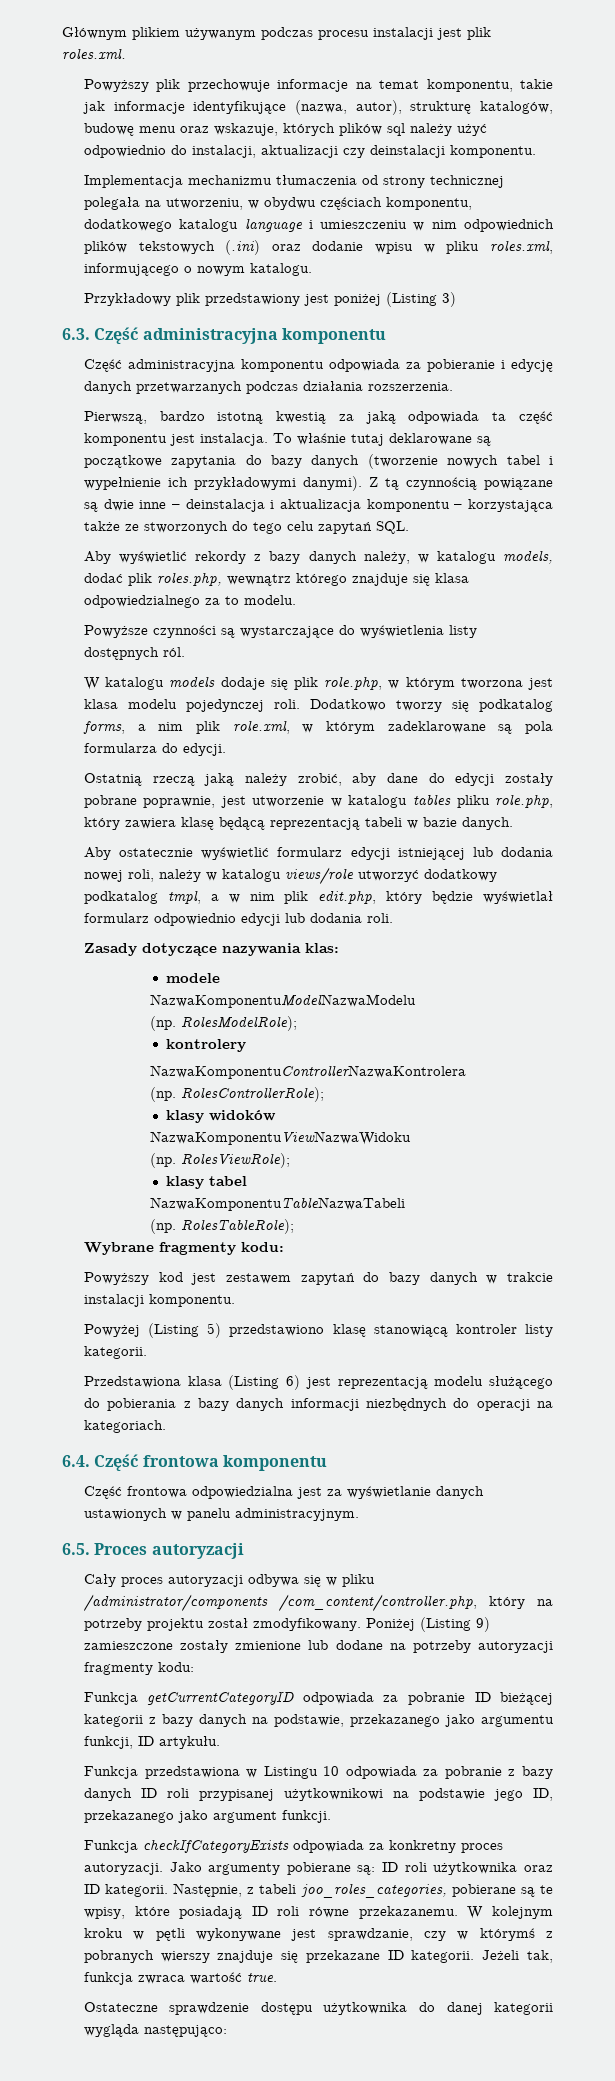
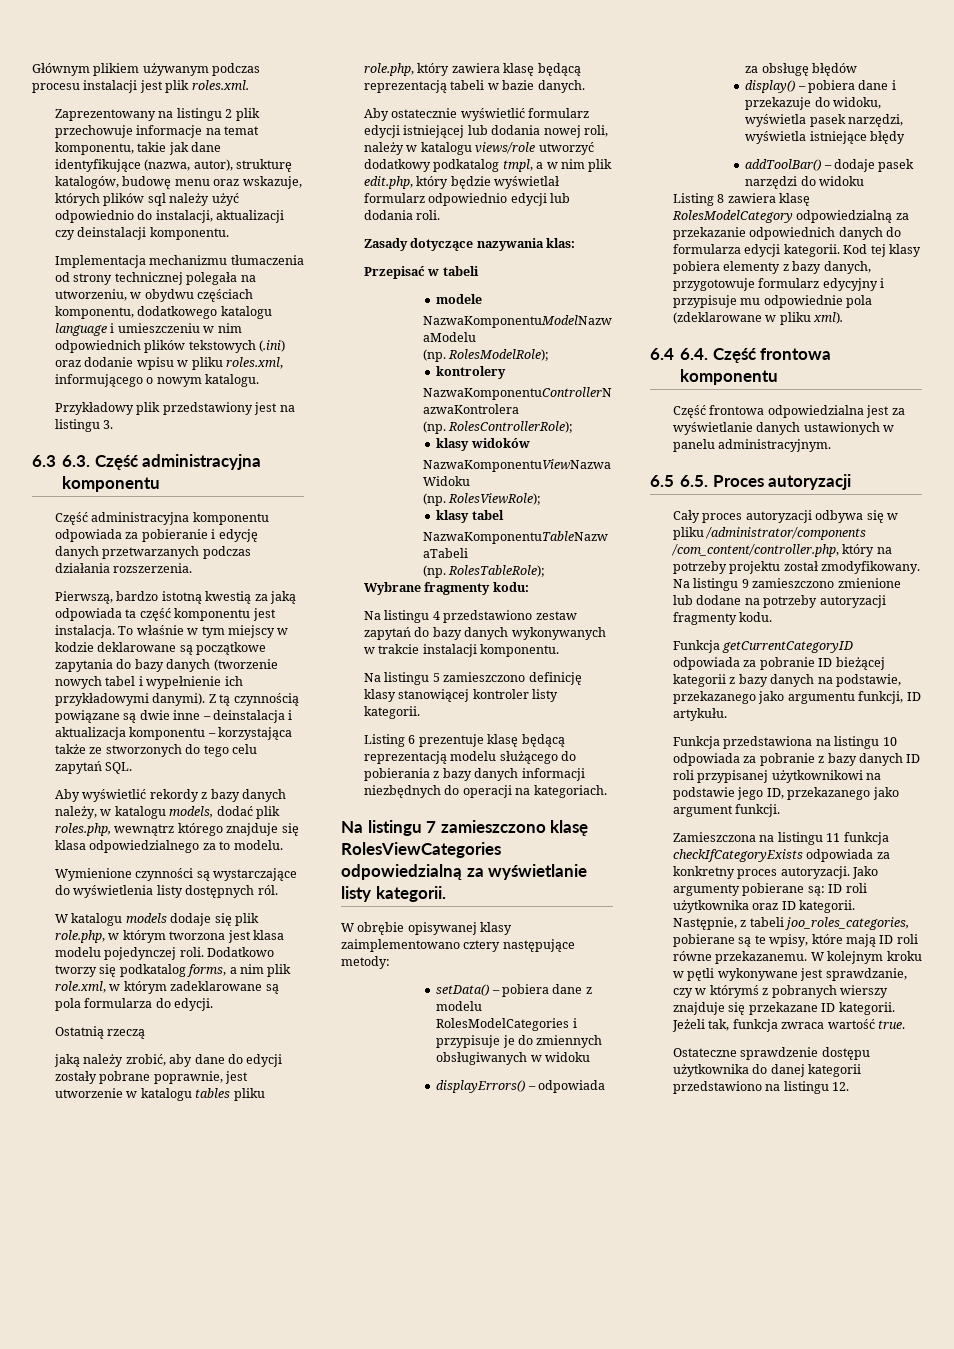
- Powyższy plik przechowuje informacje na temat komponentu, takie jak informacje identyfikujące (nazwa, autor), strukturę katalogów, budowę menu oraz wskazuje, których plików sql należy użyć odpowiednio do instalacji, aktualizacji czy deinstalacji komponentu.
+ Zaprezentowany na listingu 2 plik przechowuje informacje na temat komponentu, takie jak dane identyfikujące (nazwa, autor), strukturę katalogów, budowę menu oraz wskazuje, których plików sql należy użyć odpowiednio do instalacji, aktualizacji czy deinstalacji komponentu.
- Przykładowy plik przedstawiony jest poniżej (Listing 3)
- 6.3. Część administracyjna komponentu
+ Przykładowy plik przedstawiony jest na listingu 3.
+ 6.3 6.3. Część administracyjna komponentu
- To właśnie tutaj deklarowane są początkowe zapytania do bazy danych (tworzenie nowych tabel i wypełnienie ich przykładowymi danymi).
+ To właśnie w tym miejscy w kodzie deklarowane są początkowe zapytania do bazy danych (tworzenie nowych tabel i wypełnienie ich przykładowymi danymi).
- Powyższe czynności są wystarczające do wyświetlenia listy dostępnych ról.
+ Wymienione czynności są wystarczające do wyświetlenia listy dostępnych ról.
- Ostatnią rzeczą jaką należy zrobić, aby dane do edycji zostały pobrane poprawnie, jest utworzenie w katalogu tables pliku role.php, który zawiera klasę będącą reprezentacją tabeli w bazie danych.
+ Ostatnią rzeczą
+ jaką należy zrobić, aby dane do edycji zostały pobrane poprawnie, jest utworzenie w katalogu tables pliku role.php, który zawiera klasę będącą reprezentacją tabeli w bazie danych.
+ Przepisać w tabeli
- Powyższy kod jest zestawem zapytań do bazy danych w trakcie instalacji komponentu.
+ Na listingu 4 przedstawiono zestaw zapytań do bazy danych wykonywanych w trakcie instalacji komponentu.
- Powyżej (Listing 5) przedstawiono klasę stanowiącą kontroler listy kategorii.
- Przedstawiona klasa (Listing 6) jest reprezentacją modelu służącego do pobierania z bazy danych informacji niezbędnych do operacji na kategoriach.
+ Na listingu 5 zamieszczono definicję klasy stanowiącej kontroler listy kategorii.
+ Listing 6 prezentuje klasę będącą reprezentacją modelu służącego do pobierania z bazy danych informacji niezbędnych do operacji na kategoriach.
- 6.4. Część frontowa komponentu
+ Na listingu 7 zamieszczono klasę RolesViewCategories odpowiedzialną za wyświetlanie listy kategorii.
+ W obrębie opisywanej klasy zaimplementowano cztery następujące metody:
+ setData() – pobiera dane z modelu RolesModelCategories i przypisuje je do zmiennych obsługiwanych w widoku
+ displayErrors() – odpowiada za obsługę błędów
+ display() – pobiera dane i przekazuje do widoku, wyświetla pasek narzędzi, wyświetla istniejące błędy
+ addToolBar() – dodaje pasek narzędzi do widoku
+ Listing 8 zawiera klasę RolesModelCategory odpowiedzialną za przekazanie odpowiednich danych do formularza edycji kategorii. Kod tej klasy pobiera elementy z bazy danych, przygotowuje formularz edycyjny i przypisuje mu odpowiednie pola (zdeklarowane w pliku xml).
+ 6.4 6.4. Część frontowa komponentu
- 6.5. Proces autoryzacji
+ 6.5 6.5. Proces autoryzacji
- Poniżej (Listing 9) zamieszczone zostały zmienione lub dodane na potrzeby autoryzacji fragmenty kodu:
+ Na listingu 9 zamieszczono zmienione lub dodane na potrzeby autoryzacji fragmenty kodu.
- Funkcja przedstawiona w Listingu 10 odpowiada za pobranie z bazy danych ID roli przypisanej użytkownikowi na podstawie jego ID, przekazanego jako argument funkcji.
+ Funkcja przedstawiona na listingu 10 odpowiada za pobranie z bazy danych ID roli przypisanej użytkownikowi na podstawie jego ID, przekazanego jako argument funkcji.
- Funkcja checkIfCategoryExists odpowiada za konkretny proces autoryzacji.
+ Zamieszczona na listingu 11 funkcja checkIfCategoryExists odpowiada za konkretny proces autoryzacji.
- Następnie, z tabeli joo_roles_categories, pobierane są te wpisy, które posiadają ID roli równe przekazanemu.
+ Następnie, z tabeli joo_roles_categories, pobierane są te wpisy, które mają ID roli równe przekazanemu.
- Ostateczne sprawdzenie dostępu użytkownika do danej kategorii wygląda następująco:
+ Ostateczne sprawdzenie dostępu użytkownika do danej kategorii przedstawiono na listingu 12.

